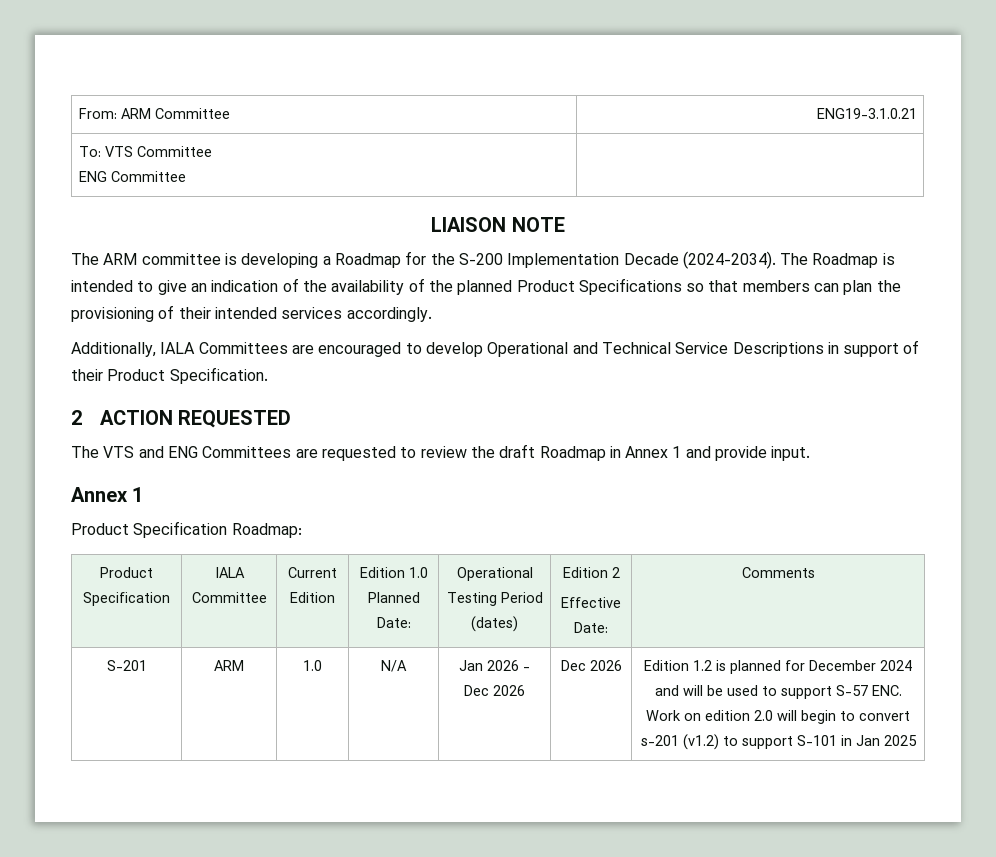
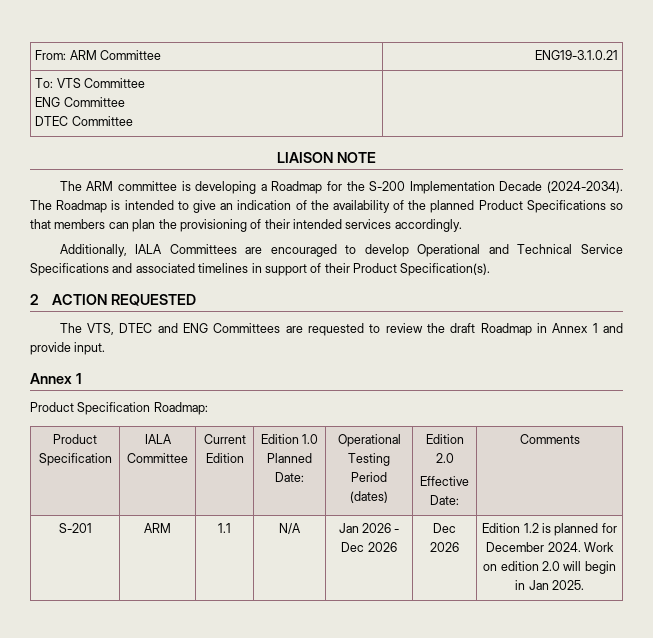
  To: VTS Committee
- ENG Committee |
+ ENG Committee
+ DTEC Committee |
- Additionally, IALA Committees are encouraged to develop Operational and Technical Service Descriptions in support of their Product Specification.
+ Additionally, IALA Committees are encouraged to develop Operational and Technical Service Specifications and associated timelines in support of their Product Specification(s).
- The VTS and ENG Committees are requested to review the draft Roadmap in Annex 1 and provide input.
+ The VTS, DTEC and ENG Committees are requested to review the draft Roadmap in Annex 1 and provide input.
- Product Specification | IALA Committee | Current Edition | Edition 1.0 Planned Date: | Operational Testing Period (dates) | Edition 2
+ Product Specification | IALA Committee | Current Edition | Edition 1.0 Planned Date: | Operational Testing Period (dates) | Edition 2.0
- ARM | 1.0
+ ARM | 1.1
- Edition 1.2 is planned for December 2024 and will be used to support S-57 ENC. Work on edition 2.0 will begin to convert s-201 (v1.2) to support S-101 in Jan 2025
+ Edition 1.2 is planned for December 2024. Work on edition 2.0 will begin in Jan 2025.

